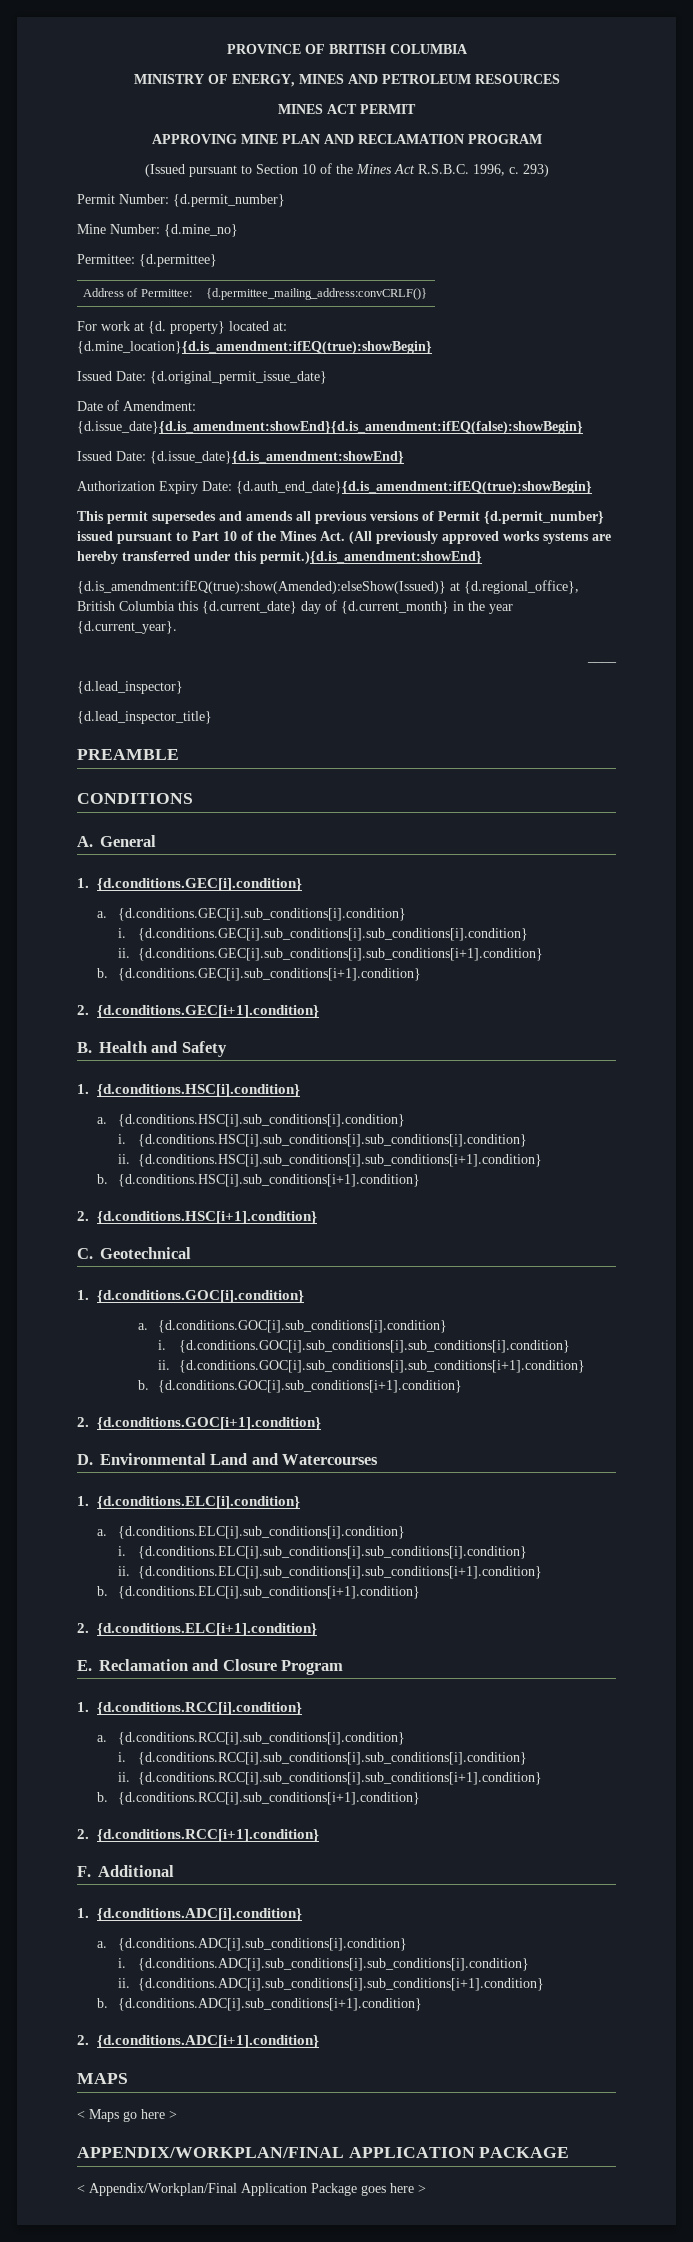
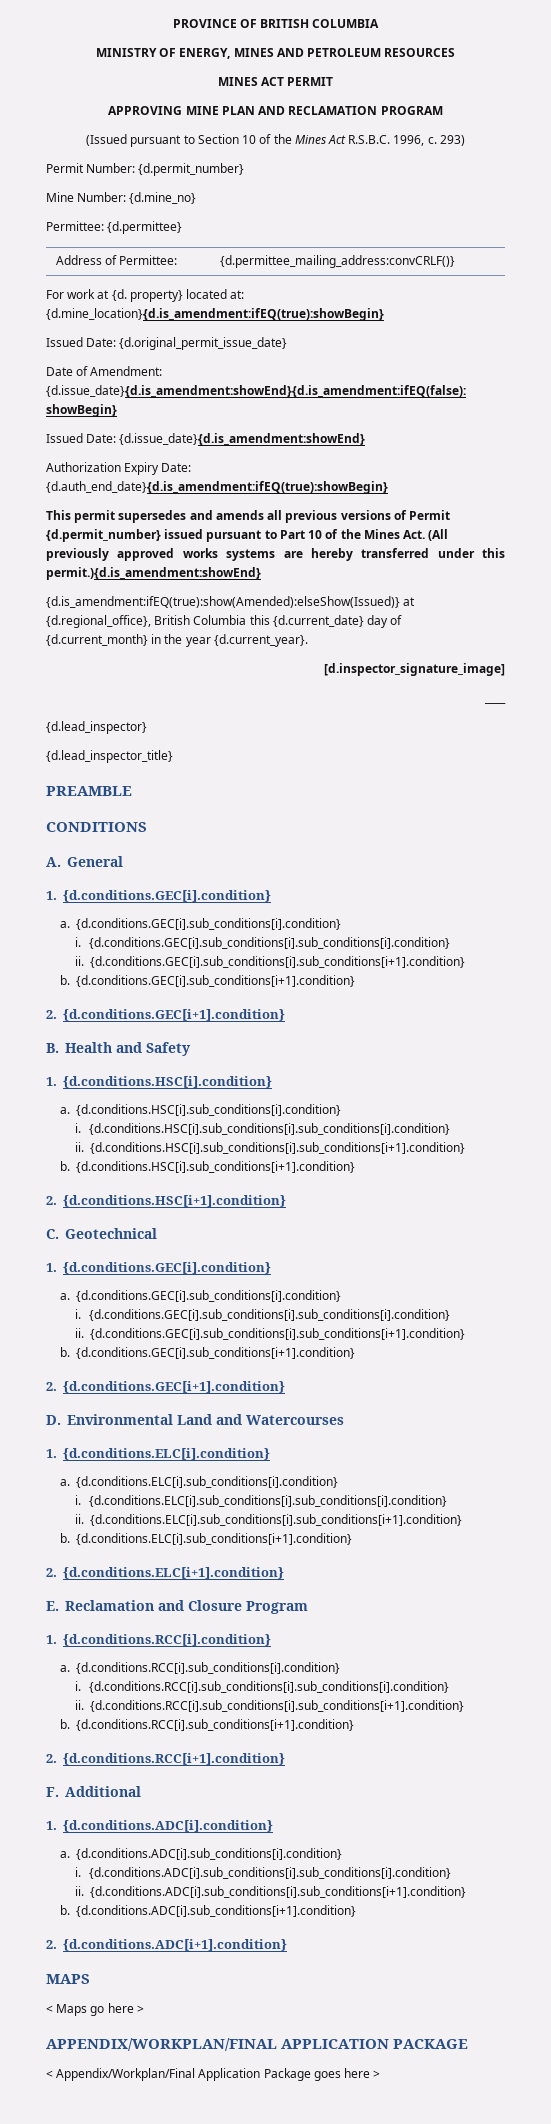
+ [d.inspector_signature_image]
  C. Geotechnical
- 1. {d.conditions.GOC[i].condition}
- a. {d.conditions.GOC[i].sub_conditions[i].condition}
- i. {d.conditions.GOC[i].sub_conditions[i].sub_conditions[i].condition}
- ii. {d.conditions.GOC[i].sub_conditions[i].sub_conditions[i+1].condition}
- b. {d.conditions.GOC[i].sub_conditions[i+1].condition}
- 2. {d.conditions.GOC[i+1].condition}
+ 1. {d.conditions.GEC[i].condition}
+ a. {d.conditions.GEC[i].sub_conditions[i].condition}
+ i. {d.conditions.GEC[i].sub_conditions[i].sub_conditions[i].condition}
+ ii. {d.conditions.GEC[i].sub_conditions[i].sub_conditions[i+1].condition}
+ b. {d.conditions.GEC[i].sub_conditions[i+1].condition}
+ 2. {d.conditions.GEC[i+1].condition}

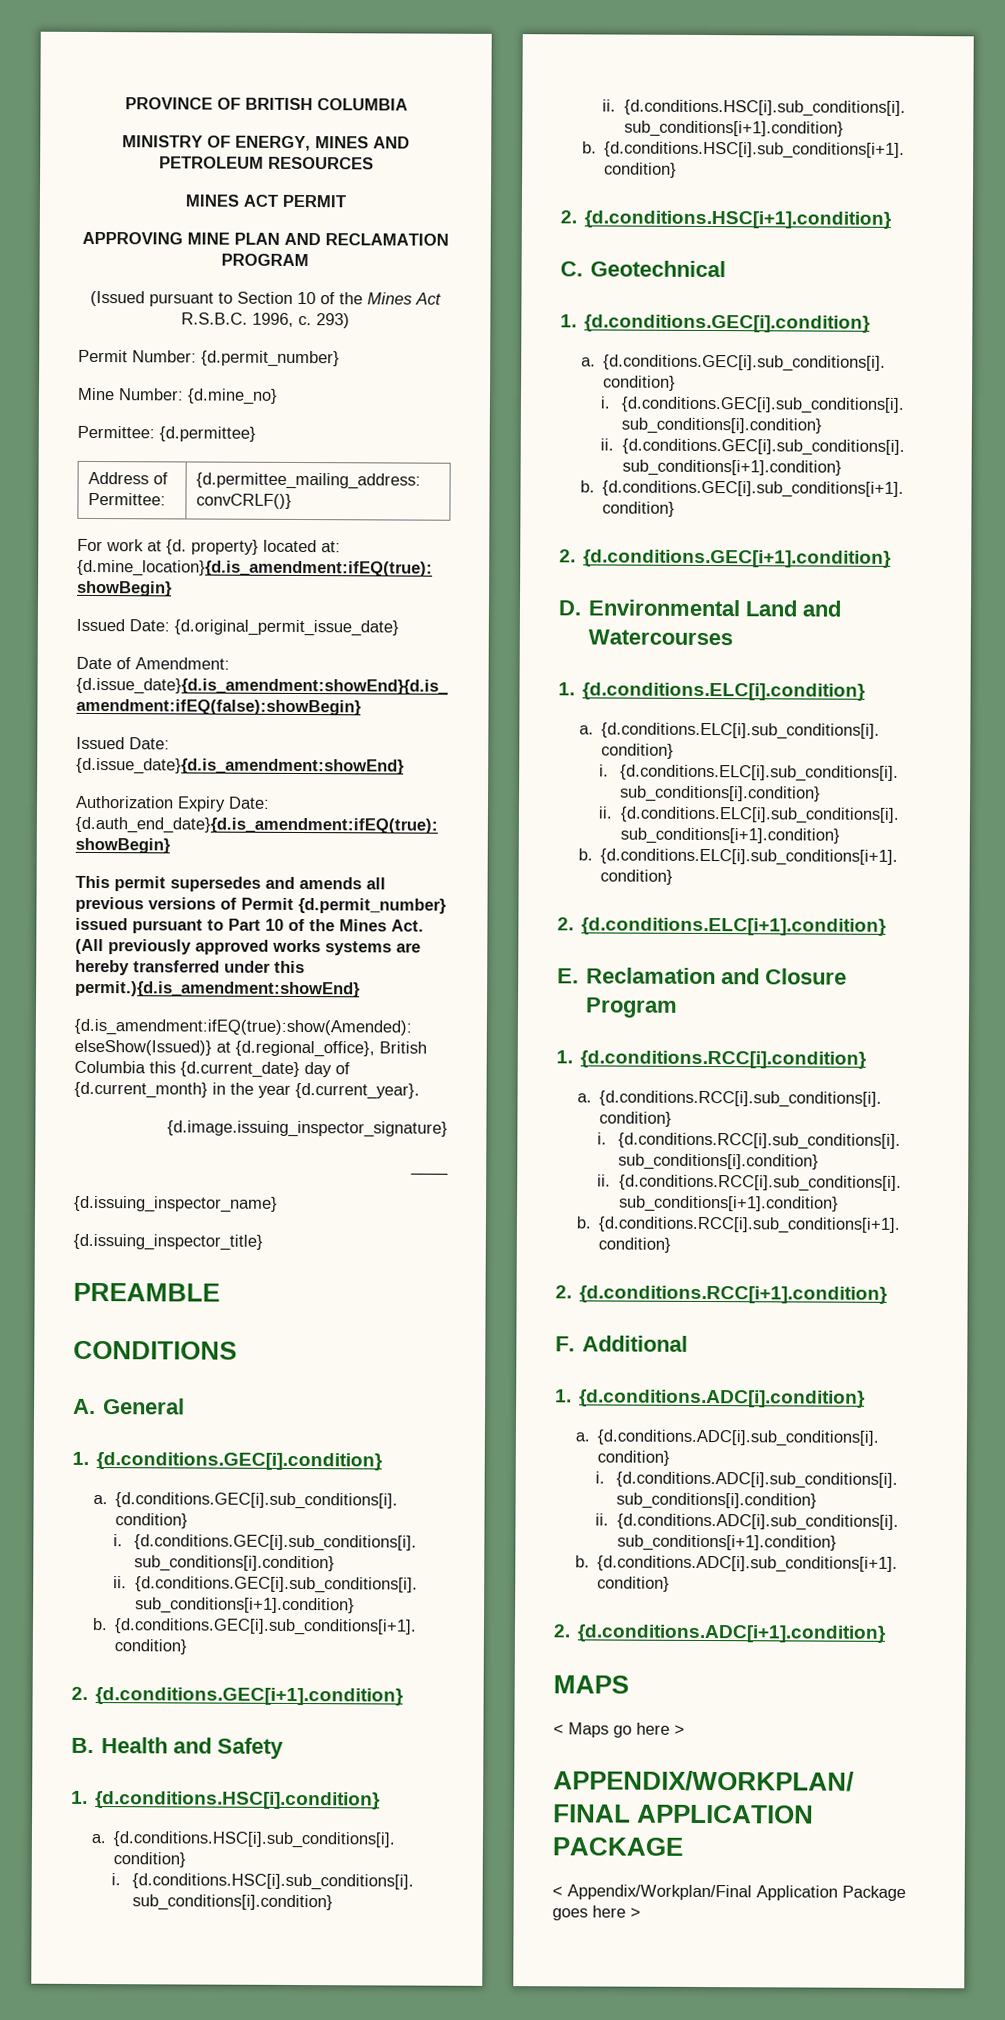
- [d.inspector_signature_image]
+ {d.image.issuing_inspector_signature}
- {d.lead_inspector}
- {d.lead_inspector_title}
+ {d.issuing_inspector_name}
+ {d.issuing_inspector_title}

